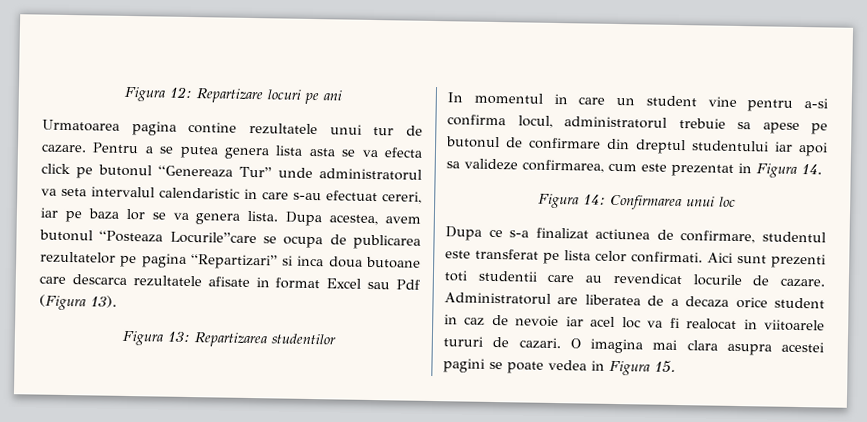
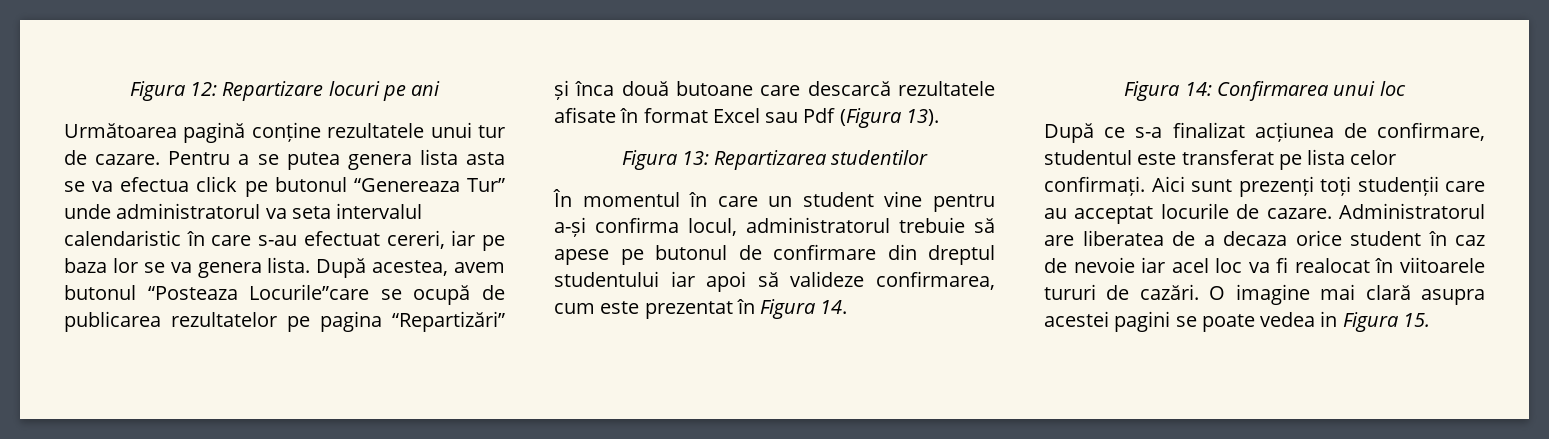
- Urmatoarea pagina contine rezultatele unui tur de cazare.
+ Următoarea pagină conține rezultatele unui tur de cazare.
- Pentru a se putea genera lista asta se va efecta click pe butonul “Genereaza Tur” unde administratorul va seta intervalul calendaristic in care s-au efectuat cereri, iar pe baza lor se va genera lista.
+ Pentru a se putea genera lista asta se va efectua click pe butonul “Genereaza Tur” unde administratorul va seta intervalul calendaristic în care s-au efectuat cereri, iar pe baza lor se va genera lista.
- Dupa acestea, avem butonul “Posteaza Locurile”care se ocupa de publicarea rezultatelor pe pagina “Repartizari” si inca doua butoane care descarca rezultatele afisate in format Excel sau Pdf (Figura 13).
+ După acestea, avem butonul “Posteaza Locurile”care se ocupă de publicarea rezultatelor pe pagina “Repartizări” și înca două butoane care descarcă rezultatele afisate în format Excel sau Pdf (Figura 13).
- In momentul in care un student vine pentru a-si confirma locul, administratorul trebuie sa apese pe butonul de confirmare din dreptul studentului iar apoi sa valideze confirmarea, cum este prezentat in Figura 14.
+ În momentul în care un student vine pentru a-și confirma locul, administratorul trebuie să apese pe butonul de confirmare din dreptul studentului iar apoi să valideze confirmarea, cum este prezentat în Figura 14.
- Dupa ce s-a finalizat actiunea de confirmare, studentul este transferat pe lista celor confirmati.
+ După ce s-a finalizat acțiunea de confirmare, studentul este transferat pe lista celor confirmați.
- Aici sunt prezenti toti studentii care au revendicat locurile de cazare.
+ Aici sunt prezenți toți studenții care au acceptat locurile de cazare.
- Administratorul are liberatea de a decaza orice student in caz de nevoie iar acel loc va fi realocat in viitoarele tururi de cazari. O imagina mai clara asupra acestei pagini se poate vedea in Figura 15.
+ Administratorul are liberatea de a decaza orice student în caz de nevoie iar acel loc va fi realocat în viitoarele tururi de cazări. O imagine mai clară asupra acestei pagini se poate vedea in Figura 15.

